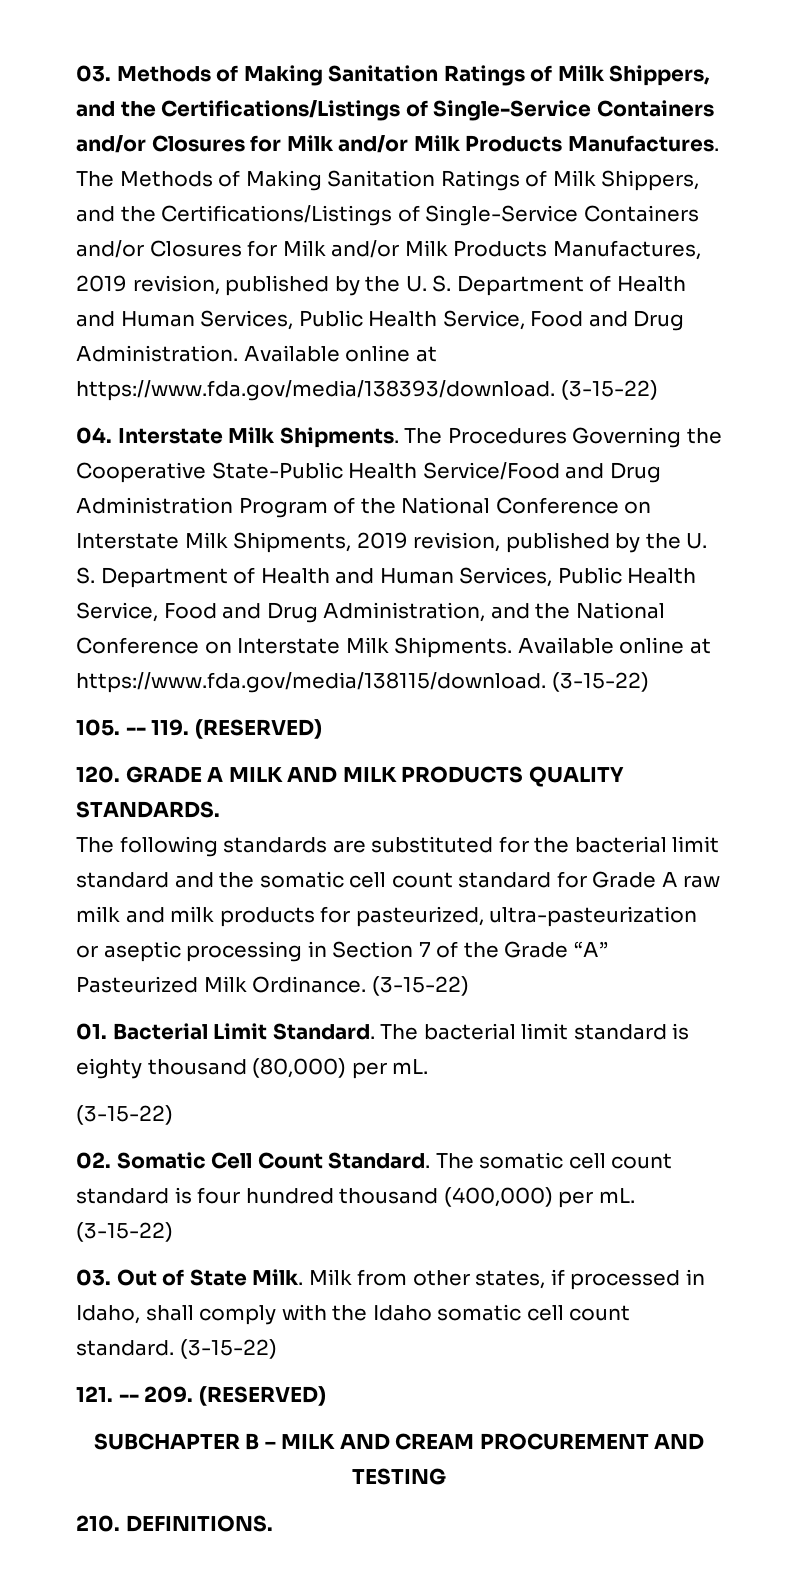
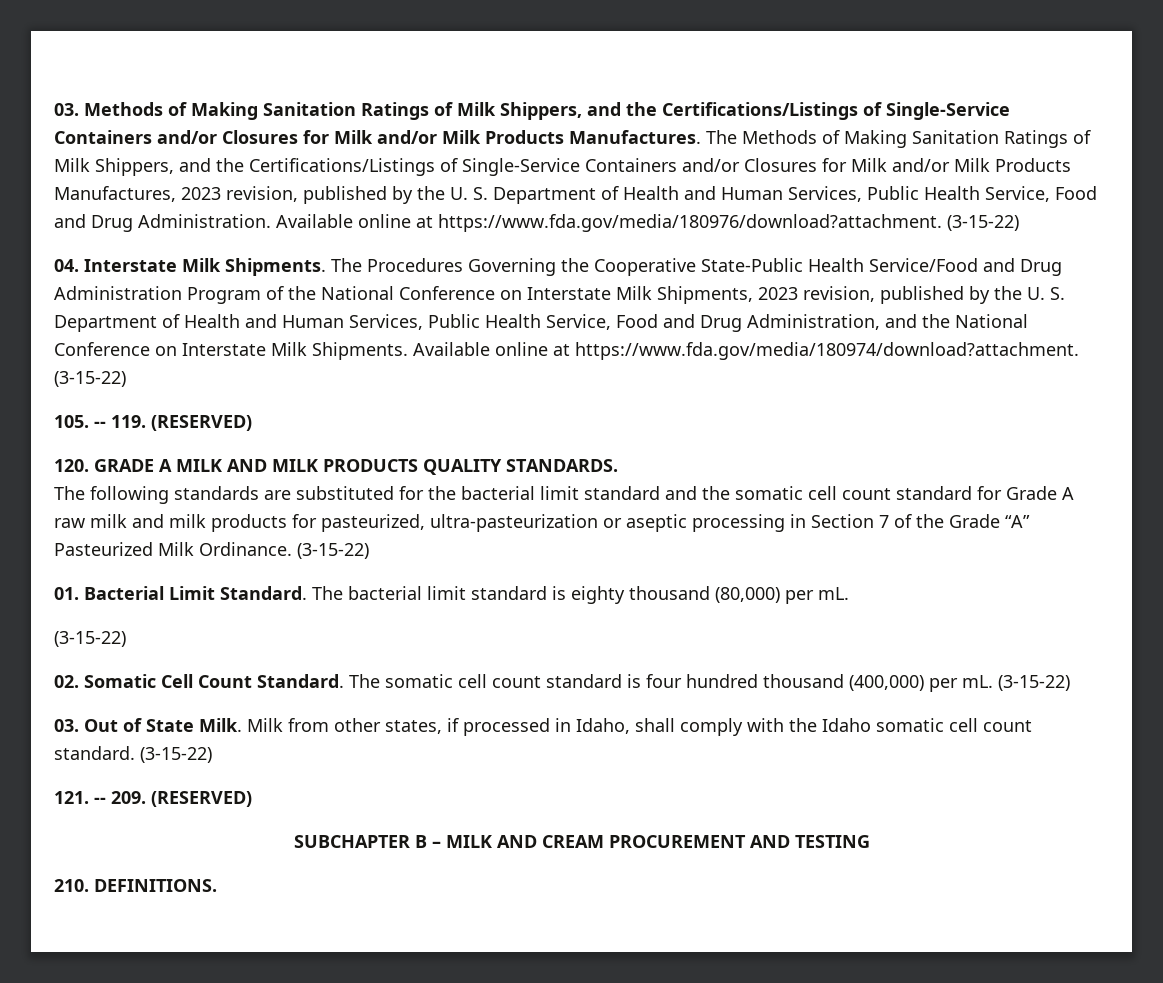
- The Methods of Making Sanitation Ratings of Milk Shippers, and the Certifications/Listings of Single-Service Containers and/or Closures for Milk and/or Milk Products Manufactures, 2019 revision, published by the U. S. Department of Health and Human Services, Public Health Service, Food and Drug Administration.
+ The Methods of Making Sanitation Ratings of Milk Shippers, and the Certifications/Listings of Single-Service Containers and/or Closures for Milk and/or Milk Products Manufactures, 2023 revision, published by the U. S. Department of Health and Human Services, Public Health Service, Food and Drug Administration.
- Available online at https://www.fda.gov/media/138393/download. (3-15-22)
+ Available online at https://www.fda.gov/media/180976/download?attachment. (3-15-22)
- The Procedures Governing the Cooperative State-Public Health Service/Food and Drug Administration Program of the National Conference on Interstate Milk Shipments, 2019 revision, published by the U. S. Department of Health and Human Services, Public Health Service, Food and Drug Administration, and the National Conference on Interstate Milk Shipments.
+ The Procedures Governing the Cooperative State-Public Health Service/Food and Drug Administration Program of the National Conference on Interstate Milk Shipments, 2023 revision, published by the U. S. Department of Health and Human Services, Public Health Service, Food and Drug Administration, and the National Conference on Interstate Milk Shipments.
- Available online at https://www.fda.gov/media/138115/download. (3-15-22)
+ Available online at https://www.fda.gov/media/180974/download?attachment. (3-15-22)

